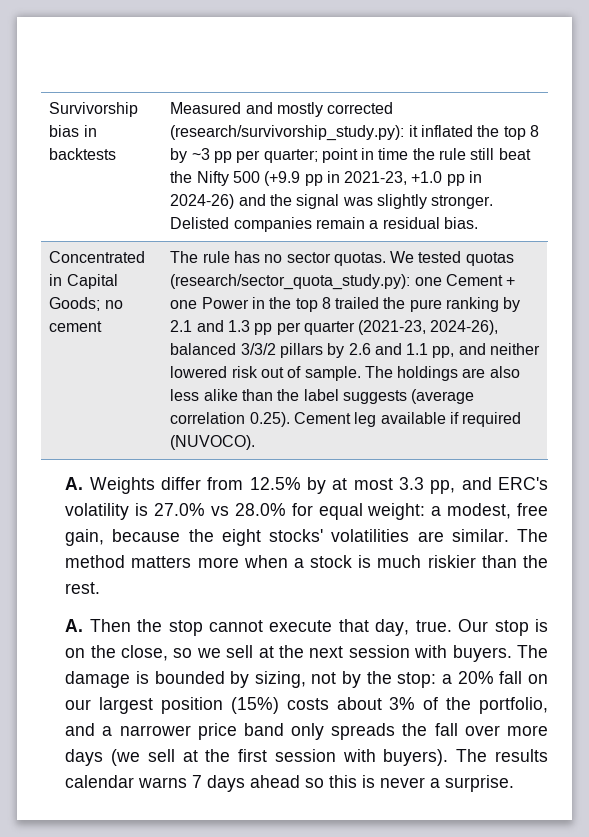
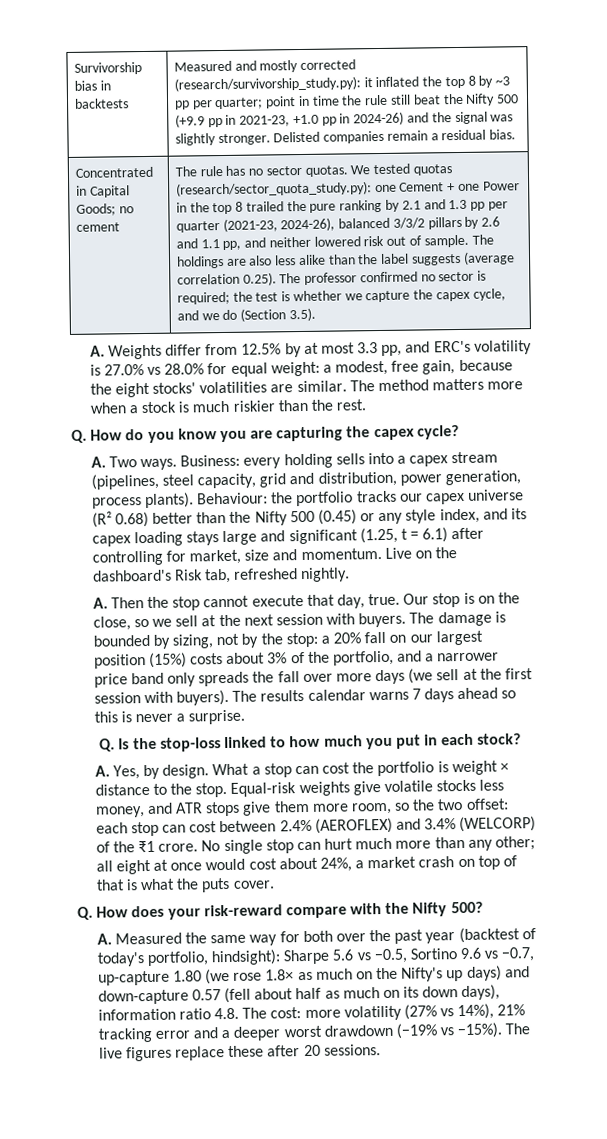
- The holdings are also less alike than the label suggests (average correlation 0.25). Cement leg available if required (NUVOCO).
+ The holdings are also less alike than the label suggests (average correlation 0.25). The professor confirmed no sector is required; the test is whether we capture the capex cycle, and we do (Section 3.5).
+ Q. How do you know you are capturing the capex cycle?
+ A. Two ways. Business: every holding sells into a capex stream (pipelines, steel capacity, grid and distribution, power generation, process plants). Behaviour: the portfolio tracks our capex universe (R² 0.68) better than the Nifty 500 (0.45) or any style index, and its capex loading stays large and significant (1.25, t = 6.1) after controlling for market, size and momentum. Live on the dashboard's Risk tab, refreshed nightly.
+ Q. Is the stop-loss linked to how much you put in each stock?
+ A. Yes, by design. What a stop can cost the portfolio is weight × distance to the stop. Equal-risk weights give volatile stocks less money, and ATR stops give them more room, so the two offset: each stop can cost between 2.4% (AEROFLEX) and 3.4% (WELCORP) of the ₹1 crore. No single stop can hurt much more than any other; all eight at once would cost about 24%, a market crash on top of that is what the puts cover.
+ Q. How does your risk-reward compare with the Nifty 500?
+ A. Measured the same way for both over the past year (backtest of today's portfolio, hindsight): Sharpe 5.6 vs −0.5, Sortino 9.6 vs −0.7, up-capture 1.80 (we rose 1.8× as much on the Nifty's up days) and down-capture 0.57 (fell about half as much on its down days), information ratio 4.8. The cost: more volatility (27% vs 14%), 21% tracking error and a deeper worst drawdown (−19% vs −15%). The live figures replace these after 20 sessions.

